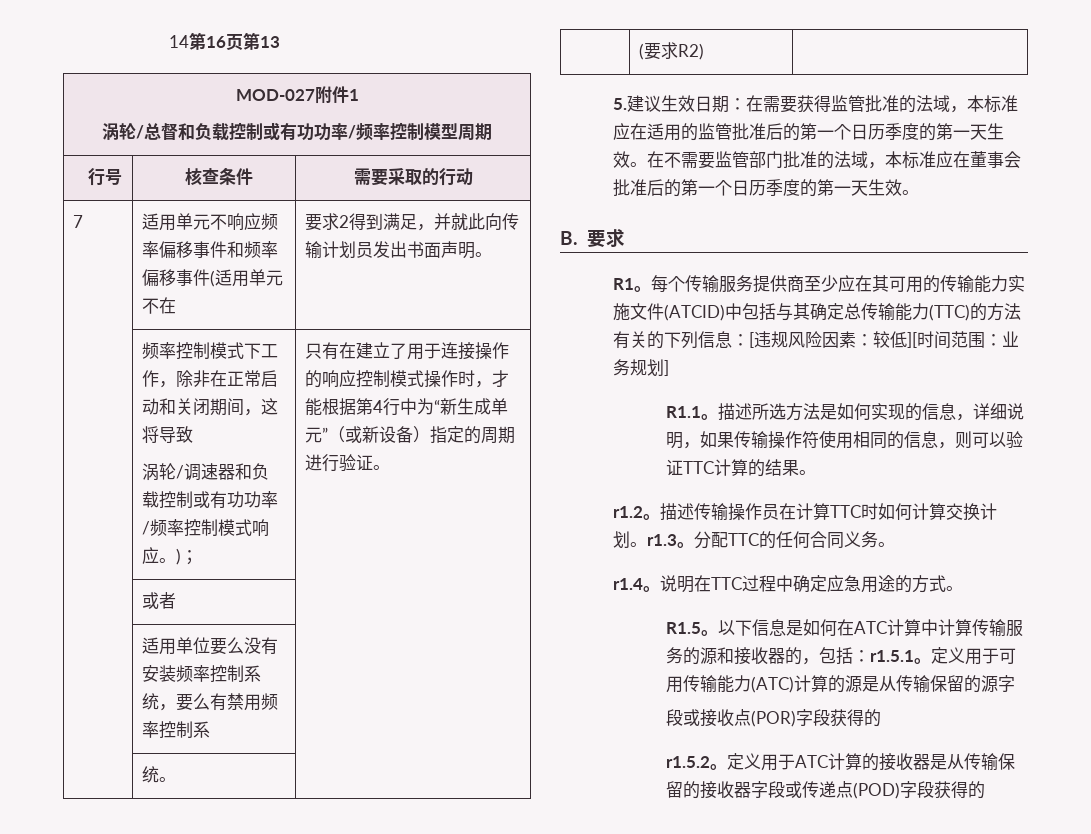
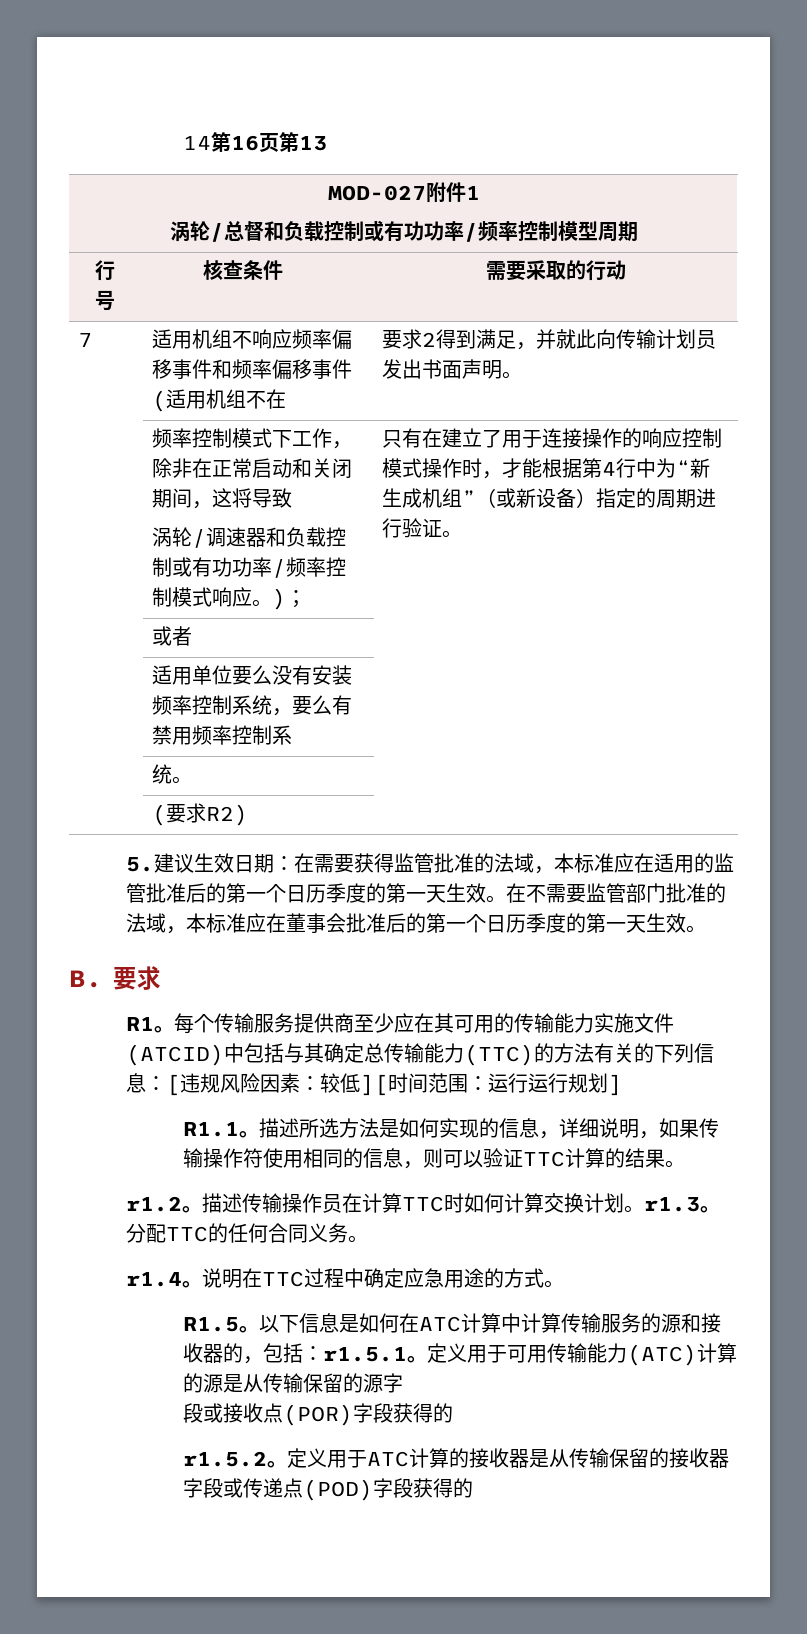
- 7 | 适用单元不响应频率偏移事件和频率偏移事件(适用单元不在 | 要求2得到满足，并就此向传输计划员发出书面声明。
+ 7 | 适用机组不响应频率偏移事件和频率偏移事件(适用机组不在 | 要求2得到满足，并就此向传输计划员发出书面声明。
- 只有在建立了用于连接操作的响应控制模式操作时，才能根据第4行中为“新生成单元”（或新设备）指定的周期进行验证。
+ 只有在建立了用于连接操作的响应控制模式操作时，才能根据第4行中为“新生成机组”（或新设备）指定的周期进行验证。
- 每个传输服务提供商至少应在其可用的传输能力实施文件(ATCID)中包括与其确定总传输能力(TTC)的方法有关的下列信息：[违规风险因素：较低][时间范围：业务规划]
+ 每个传输服务提供商至少应在其可用的传输能力实施文件(ATCID)中包括与其确定总传输能力(TTC)的方法有关的下列信息：[违规风险因素：较低][时间范围：运行运行规划]

